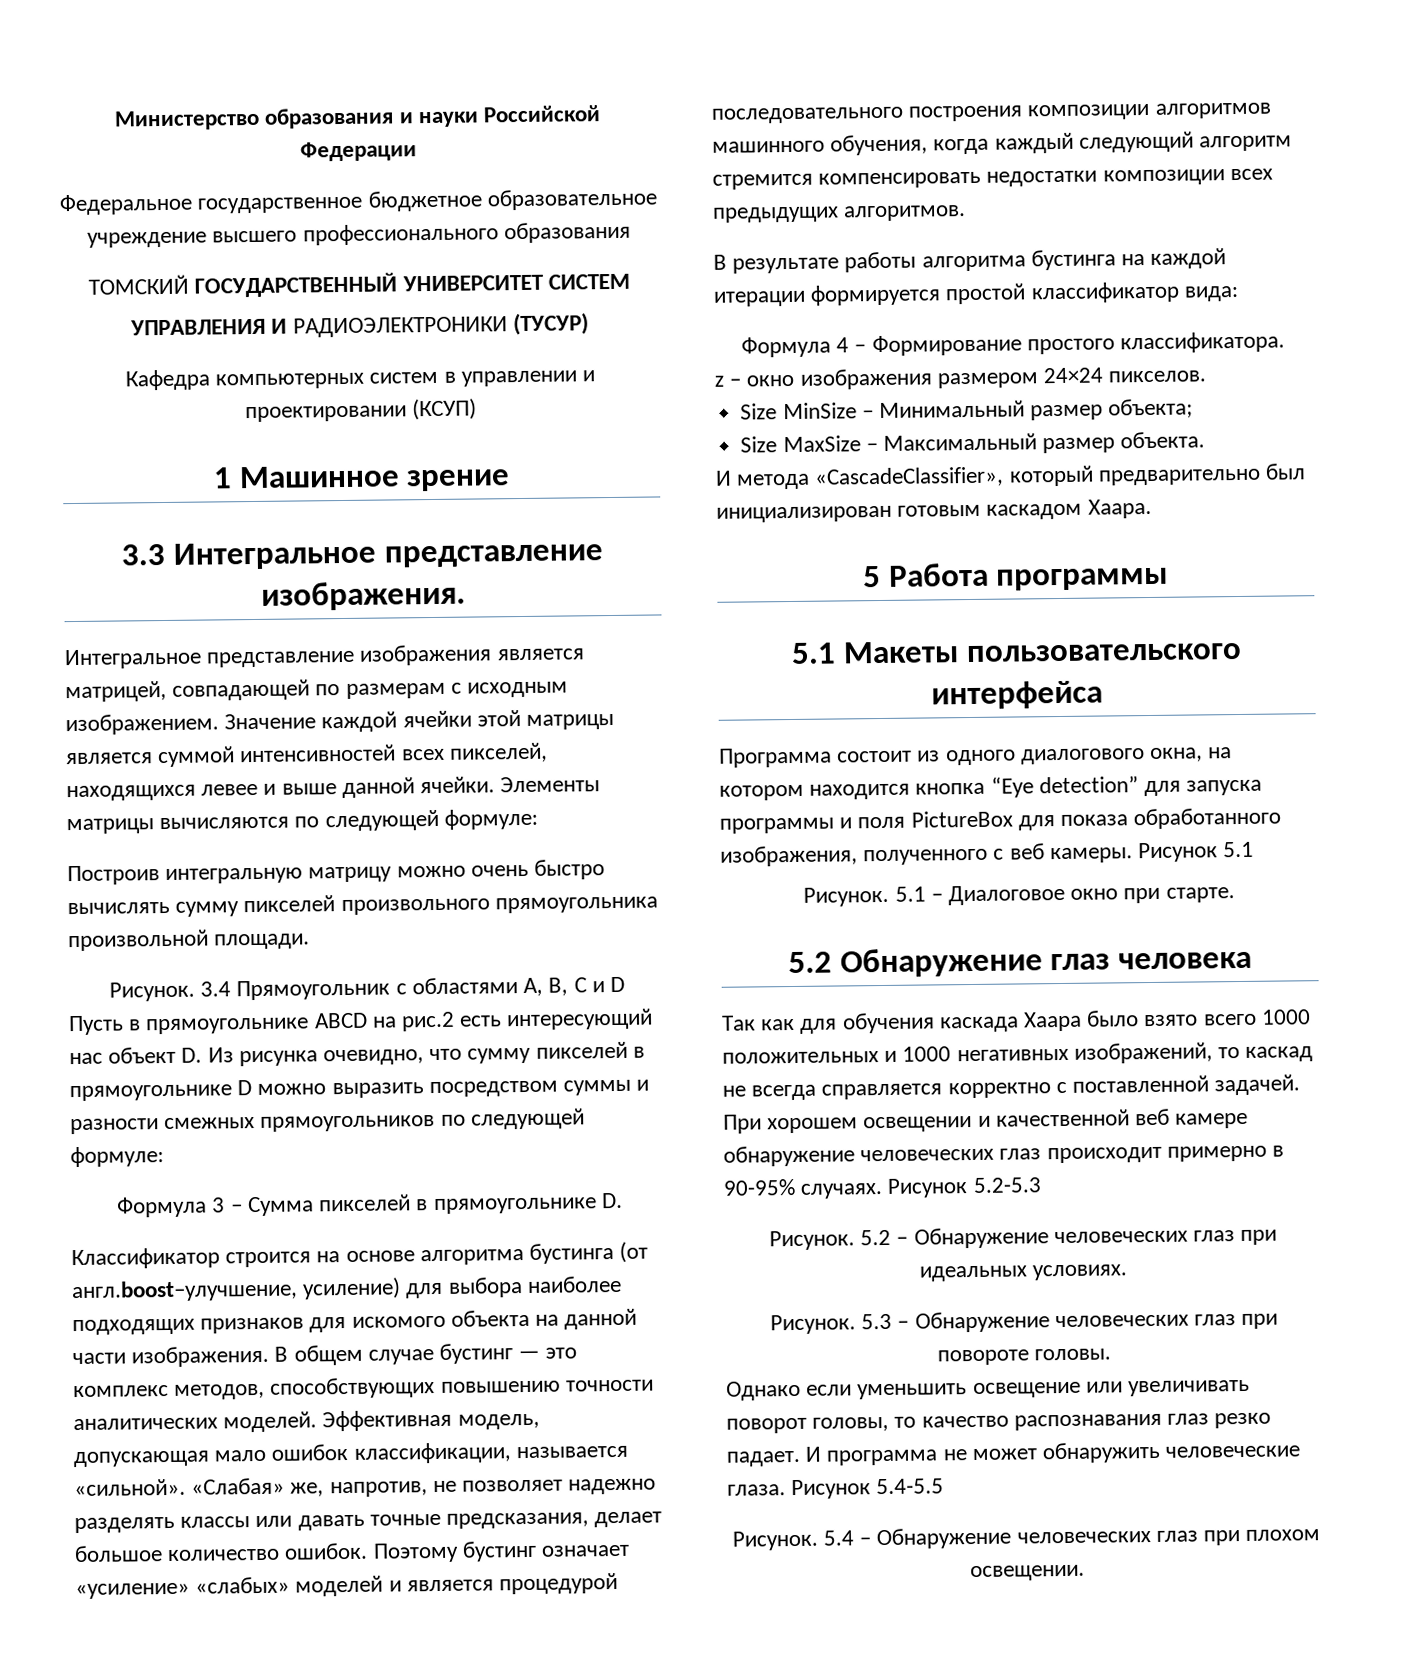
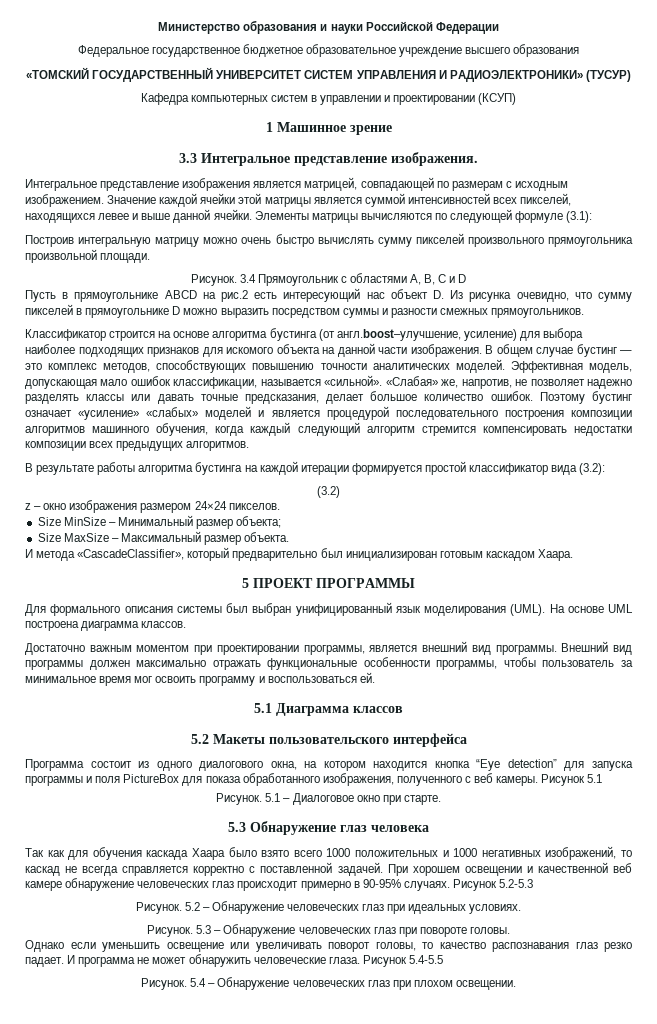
- Федеральное государственное бюджетное образовательное учреждение высшего профессионального образования
+ Федеральное государственное бюджетное образовательное учреждение высшего образования
- ТОМСКИЙ ГОСУДАРСТВЕННЫЙ УНИВЕРСИТЕТ СИСТЕМ
- УПРАВЛЕНИЯ И РАДИОЭЛЕКТРОНИКИ (ТУСУР)
+ «ТОМСКИЙ ГОСУДАРСТВЕННЫЙ УНИВЕРСИТЕТ СИСТЕМ УПРАВЛЕНИЯ И РАДИОЭЛЕКТРОНИКИ» (ТУСУР)
- Элементы матрицы вычисляются по следующей формуле:
+ Элементы матрицы вычисляются по следующей формуле (3.1):
- Пусть в прямоугольнике ABCD на рис.2 есть интересующий нас объект D. Из рисунка очевидно, что сумму пикселей в прямоугольнике D можно выразить посредством суммы и разности смежных прямоугольников по следующей формуле:
- Формула 3 – Сумма пикселей в прямоугольнике D.
+ Пусть в прямоугольнике ABCD на рис.2 есть интересующий нас объект D. Из рисунка очевидно, что сумму пикселей в прямоугольнике D можно выразить посредством суммы и разности смежных прямоугольников.
- В результате работы алгоритма бустинга на каждой итерации формируется простой классификатор вида:
- Формула 4 – Формирование простого классификатора.
+ В результате работы алгоритма бустинга на каждой итерации формируется простой классификатор вида (3.2):
+ (3.2)
- 5 Работа программы
- 5.1 Макеты пользовательского интерфейса
+ 5 ПРОЕКТ ПРОГРАММЫ
+ Для формального описания системы был выбран унифицированный язык моделирования (UML). На основе UML построена диаграмма классов.
+ Достаточно важным моментом при проектировании программы, является внешний вид программы. Внешний вид программы должен максимально отражать функциональные особенности программы, чтобы пользователь за минимальное время мог освоить программу и воспользоваться ей.
+ 5.1 Диаграмма классов
+ 5.2 Макеты пользовательского интерфейса
- 5.2 Обнаружение глаз человека
+ 5.3 Обнаружение глаз человека

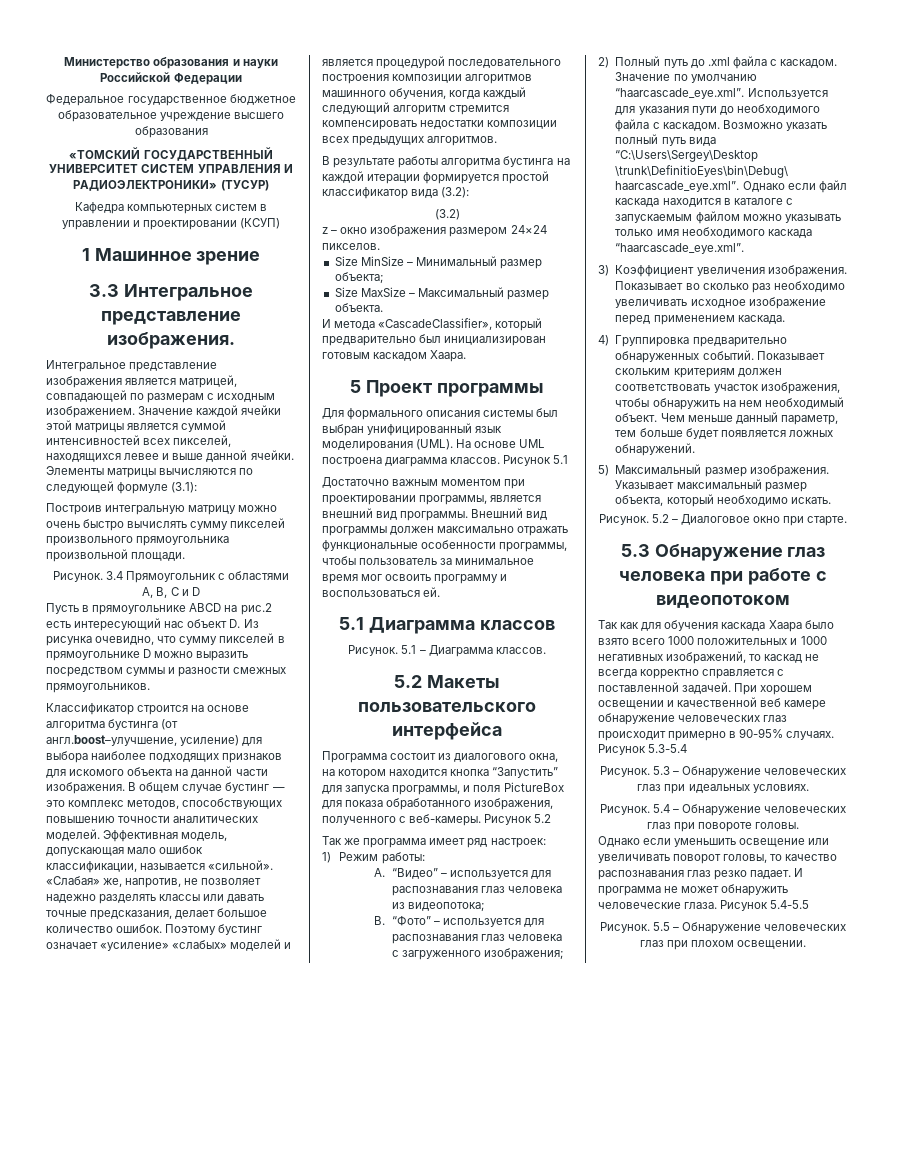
- 5 ПРОЕКТ ПРОГРАММЫ
+ 5 Проект программы
+ Рисунок 5.1
+ Рисунок. 5.1 – Диаграмма классов.
- Программа состоит из одного диалогового окна, на котором находится кнопка “Eye detection” для запуска программы и поля PictureBox для показа обработанного изображения, полученного с веб камеры. Рисунок 5.1
- Рисунок. 5.1 – Диалоговое окно при старте.
+ Программа состоит из диалогового окна, на котором находится кнопка “Запустить” для запуска программы, и поля PictureBox для показа обработанного изображения, полученного с веб-камеры. Рисунок 5.2
+ Так же программа имеет ряд настроек:
+ 1) Режим работы:
+ A. “Видео” – используется для распознавания глаз человека из видеопотока;
+ B. “Фото” – используется для распознавания глаз человека с загруженного изображения;
+ 2) Полный путь до .xml файла с каскадом. Значение по умолчанию “haarcascade_eye.xml”. Используется для указания пути до необходимого файла с каскадом. Возможно указать полный путь вида “C:\Users\Sergey\Desktop \trunk\DefinitioEyes\bin\Debug\ haarcascade_eye.xml”. Однако если файл каскада находится в каталоге с запускаемым файлом можно указывать только имя необходимого каскада “haarcascade_eye.xml”.
+ 3) Коэффициент увеличения изображения. Показывает во сколько раз необходимо увеличивать исходное изображение перед применением каскада.
+ 4) Группировка предварительно обнаруженных событий. Показывает скольким критериям должен соответствовать участок изображения, чтобы обнаружить на нем необходимый объект. Чем меньше данный параметр, тем больше будет появляется ложных обнаружений.
+ 5) Максимальный размер изображения. Указывает максимальный размер объекта, который необходимо искать.
+ Рисунок. 5.2 – Диалоговое окно при старте.
- 5.3 Обнаружение глаз человека
+ 5.3 Обнаружение глаз человека при работе с видеопотоком
- Так как для обучения каскада Хаара было взято всего 1000 положительных и 1000 негативных изображений, то каскад не всегда справляется корректно с поставленной задачей.
+ Так как для обучения каскада Хаара было взято всего 1000 положительных и 1000 негативных изображений, то каскад не всегда корректно справляется с поставленной задачей.
- Рисунок 5.2-5.3
- Рисунок. 5.2 – Обнаружение человеческих глаз при идеальных условиях.
+ Рисунок 5.3-5.4
+ Рисунок. 5.3 – Обнаружение человеческих глаз при идеальных условиях.
- 5.3 – Обнаружение человеческих глаз при повороте головы.
+ 5.4 – Обнаружение человеческих глаз при повороте головы.
- 5.4 – Обнаружение человеческих глаз при плохом освещении.
+ 5.5 – Обнаружение человеческих глаз при плохом освещении.

